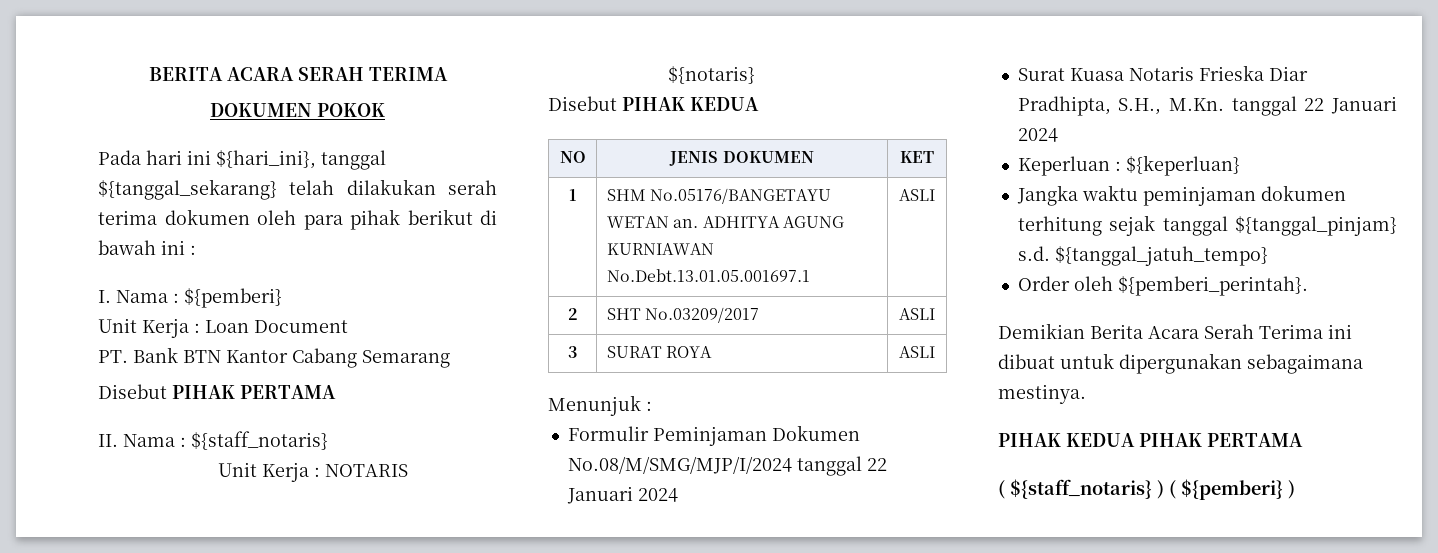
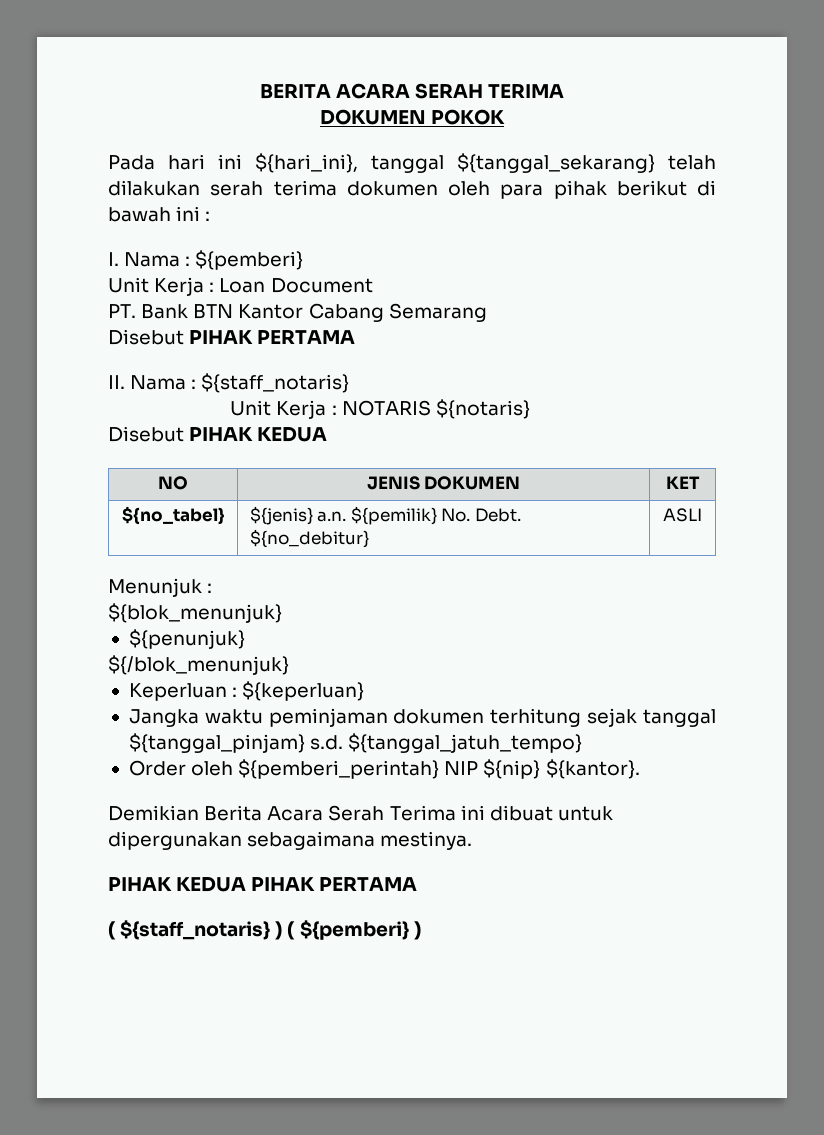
- 1 | SHM No.05176/BANGETAYU WETAN an. ADHITYA AGUNG KURNIAWAN No.Debt.13.01.05.001697.1 | ASLI
- 2 | SHT No.03209/2017 | ASLI
- 3 | SURAT ROYA | ASLI
+ ${no_tabel} | ${jenis} a.n. ${pemilik} No. Debt. ${no_debitur} | ASLI
  Menunjuk :
- Formulir Peminjaman Dokumen No.08/M/SMG/MJP/I/2024 tanggal 22 Januari 2024
- Surat Kuasa Notaris Frieska Diar Pradhipta, S.H., M.Kn. tanggal 22 Januari 2024
+ ${blok_menunjuk}
+ ${penunjuk}
+ ${/blok_menunjuk}
- Order oleh ${pemberi_perintah}.
+ Order oleh ${pemberi_perintah} NIP ${nip} ${kantor}.

